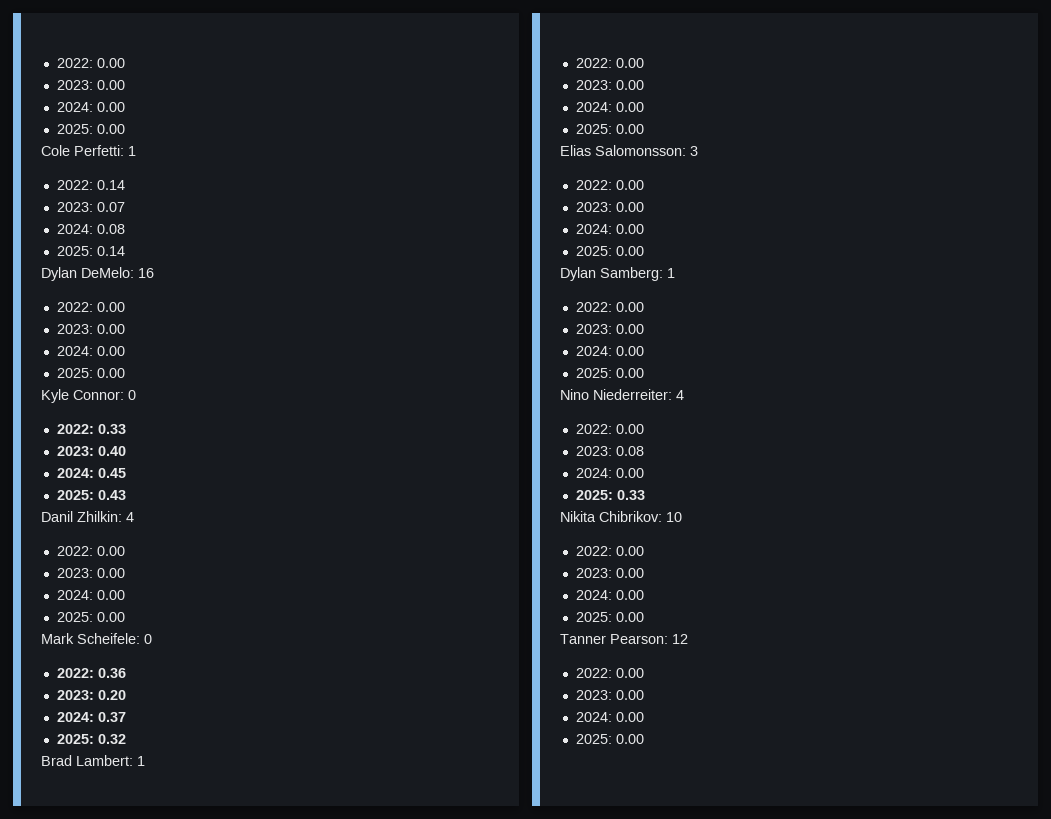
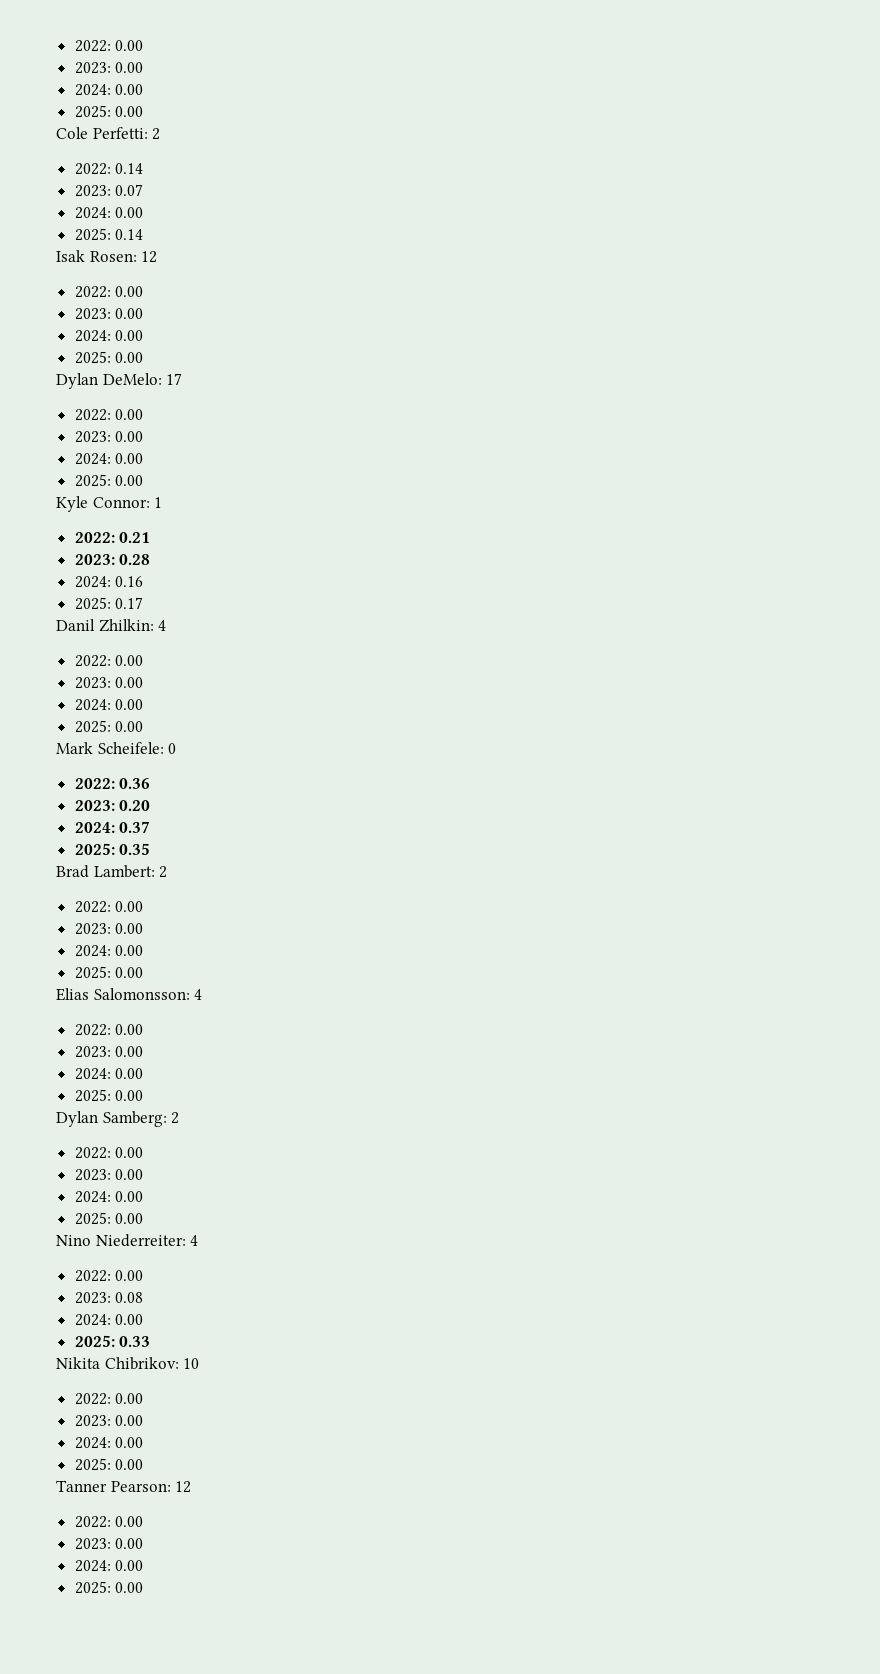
- Cole Perfetti: 1
+ Cole Perfetti: 2
  2023: 0.07
- 2024: 0.08
+ 2024: 0.00
+ Isak Rosen: 12
+ 2022: 0.00
+ 2023: 0.00
+ 2024: 0.00
+ 2025: 0.00
- Dylan DeMelo: 16
+ Dylan DeMelo: 17
- Kyle Connor: 0
- 2022: 0.33
- 2023: 0.40
- 2024: 0.45
- 2025: 0.43
+ Kyle Connor: 1
+ 2022: 0.21
+ 2023: 0.28
+ 2024: 0.16
+ 2025: 0.17
- 2025: 0.32
+ 2025: 0.35
- Brad Lambert: 1
+ Brad Lambert: 2
- Elias Salomonsson: 3
+ Elias Salomonsson: 4
- Dylan Samberg: 1
+ Dylan Samberg: 2

